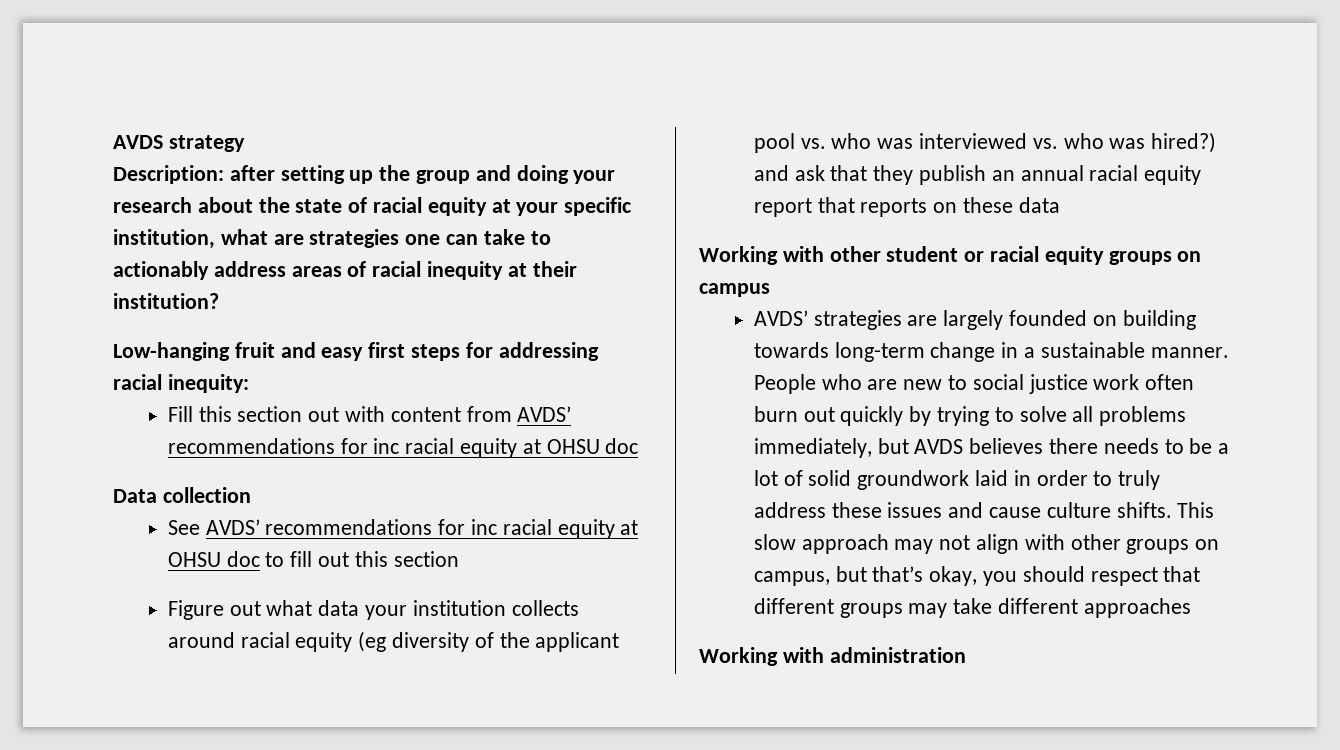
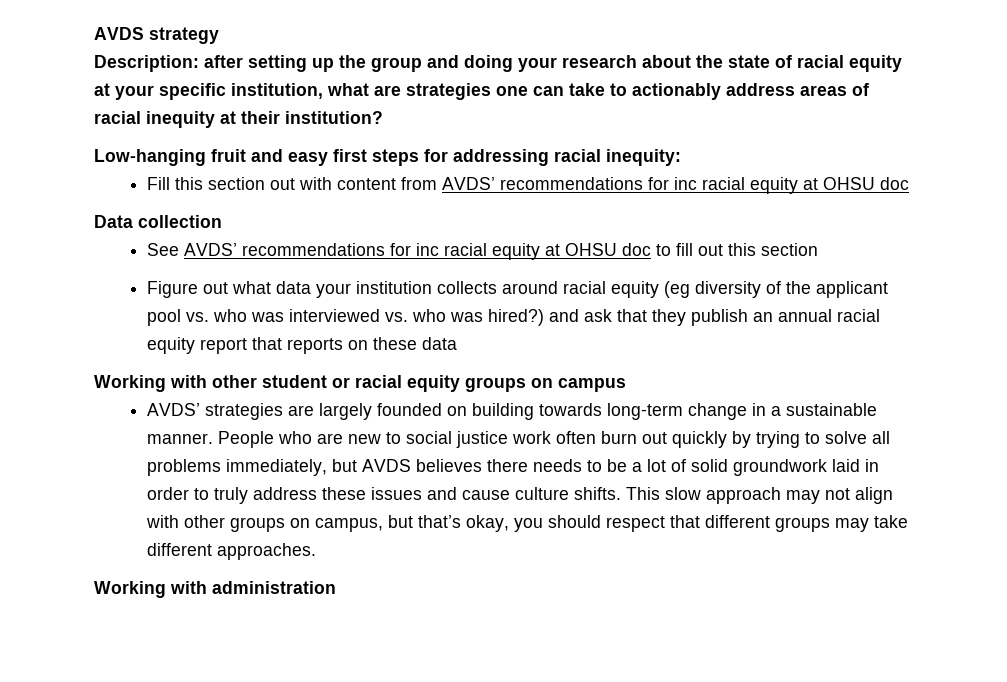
- This slow approach may not align with other groups on campus, but that’s okay, you should respect that different groups may take different approaches
+ This slow approach may not align with other groups on campus, but that’s okay, you should respect that different groups may take different approaches.

